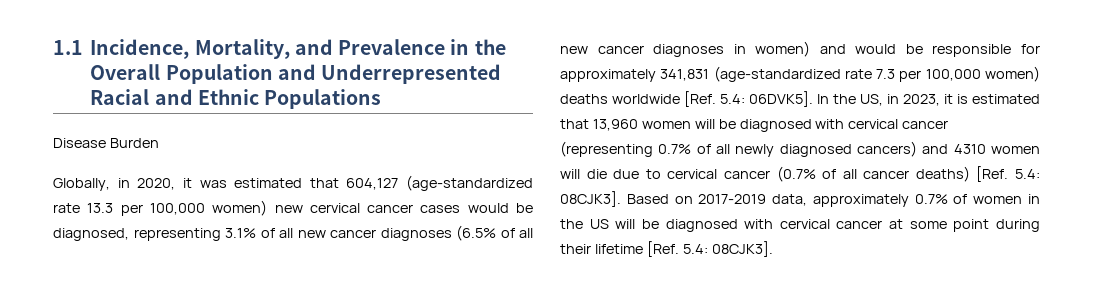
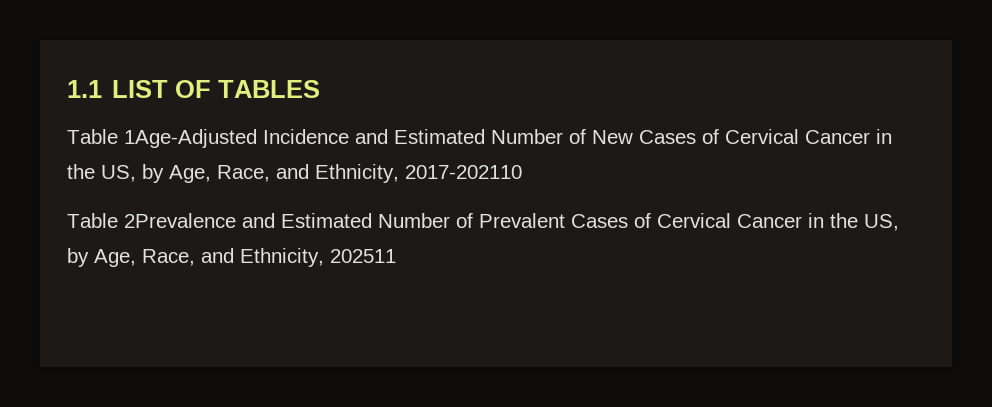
- 1.1 Incidence, Mortality, and Prevalence in the Overall Population and Underrepresented Racial and Ethnic Populations
- Disease Burden
- Globally, in 2020, it was estimated that 604,127 (age-standardized rate 13.3 per 100,000 women) new cervical cancer cases would be diagnosed, representing 3.1% of all new cancer diagnoses (6.5% of all new cancer diagnoses in women) and would be responsible for approximately 341,831 (age-standardized rate 7.3 per 100,000 women) deaths worldwide [Ref. 5.4: 06DVK5]. In the US, in 2023, it is estimated that 13,960 women will be diagnosed with cervical cancer (representing 0.7% of all newly diagnosed cancers) and 4310 women will die due to cervical cancer (0.7% of all cancer deaths) [Ref. 5.4: 08CJK3]. Based on 2017-2019 data, approximately 0.7% of women in the US will be diagnosed with cervical cancer at some point during their lifetime [Ref. 5.4: 08CJK3].
+ 1.1 LIST OF TABLES
+ Table 1Age-Adjusted Incidence and Estimated Number of New Cases of Cervical Cancer in the US, by Age, Race, and Ethnicity, 2017-202110
+ Table 2Prevalence and Estimated Number of Prevalent Cases of Cervical Cancer in the US, by Age, Race, and Ethnicity, 202511

